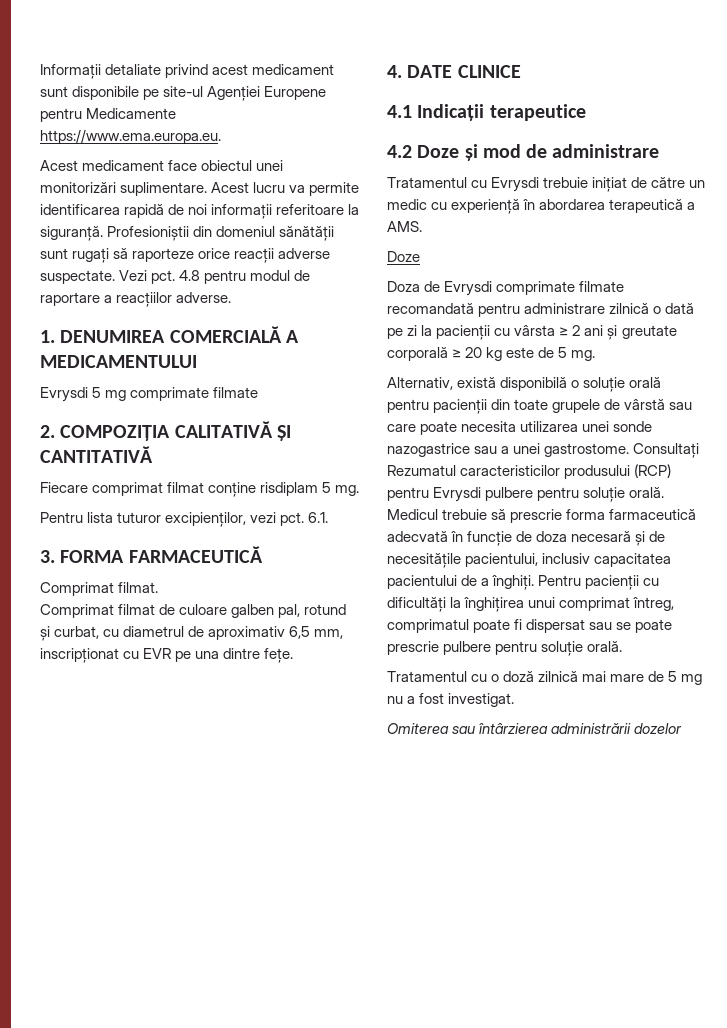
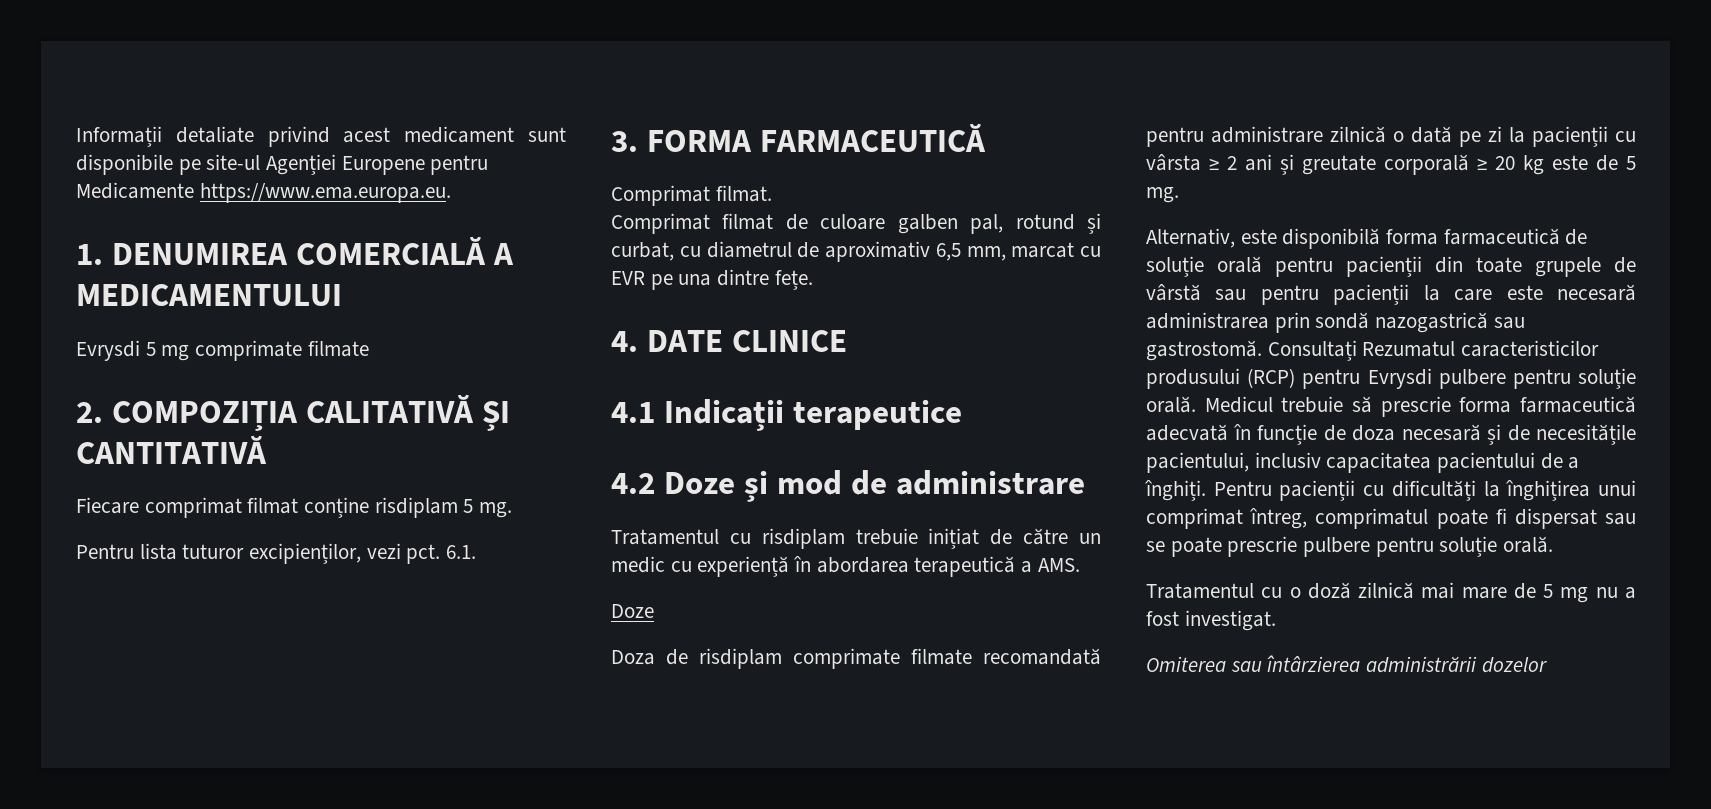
- Acest medicament face obiectul unei monitorizări suplimentare. Acest lucru va permite identificarea rapidă de noi informații referitoare la siguranță. Profesioniștii din domeniul sănătății sunt rugați să raporteze orice reacții adverse suspectate. Vezi pct. 4.8 pentru modul de raportare a reacțiilor adverse.
- Comprimat filmat de culoare galben pal, rotund și curbat, cu diametrul de aproximativ 6,5 mm, inscripționat cu EVR pe una dintre fețe.
+ Comprimat filmat de culoare galben pal, rotund și curbat, cu diametrul de aproximativ 6,5 mm, marcat cu EVR pe una dintre fețe.
- Tratamentul cu Evrysdi trebuie inițiat de către un medic cu experiență în abordarea terapeutică a AMS.
+ Tratamentul cu risdiplam trebuie inițiat de către un medic cu experiență în abordarea terapeutică a AMS.
- Doza de Evrysdi comprimate filmate recomandată pentru administrare zilnică o dată pe zi la pacienții cu vârsta ≥ 2 ani și greutate corporală ≥ 20 kg este de 5 mg.
+ Doza de risdiplam comprimate filmate recomandată pentru administrare zilnică o dată pe zi la pacienții cu vârsta ≥ 2 ani și greutate corporală ≥ 20 kg este de 5 mg.
- Alternativ, există disponibilă o soluție orală pentru pacienții din toate grupele de vârstă sau care poate necesita utilizarea unei sonde nazogastrice sau a unei gastrostome.
+ Alternativ, este disponibilă forma farmaceutică de soluție orală pentru pacienții din toate grupele de vârstă sau pentru pacienții la care este necesară administrarea prin sondă nazogastrică sau gastrostomă.

